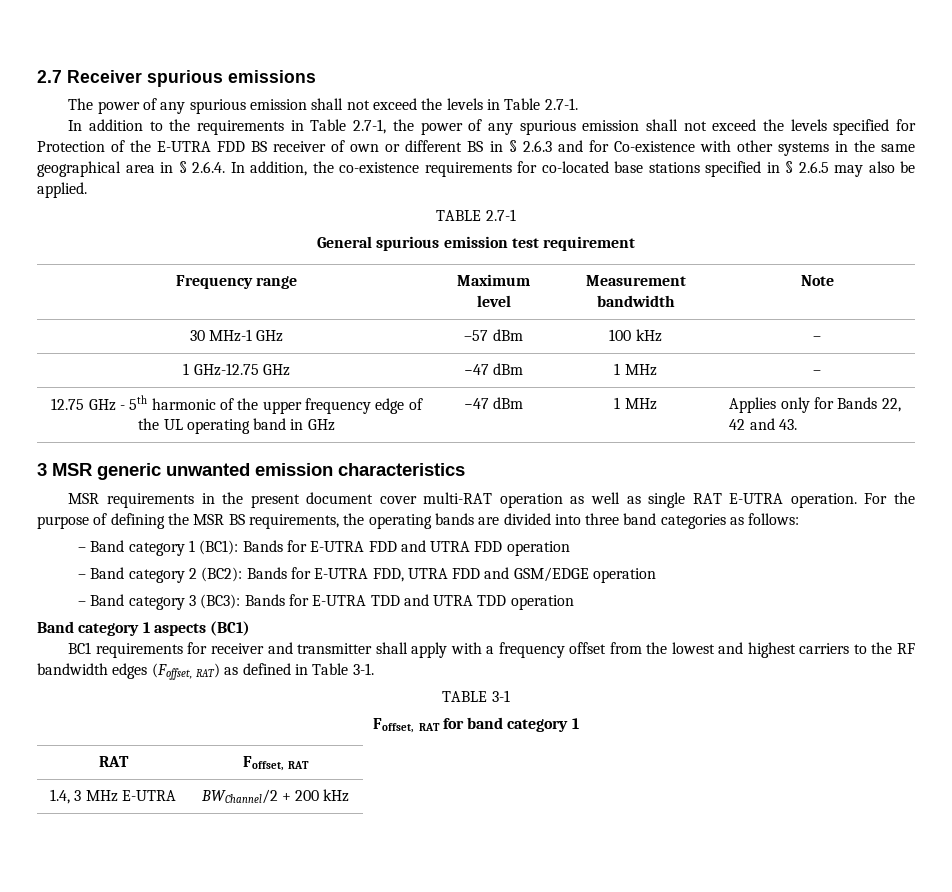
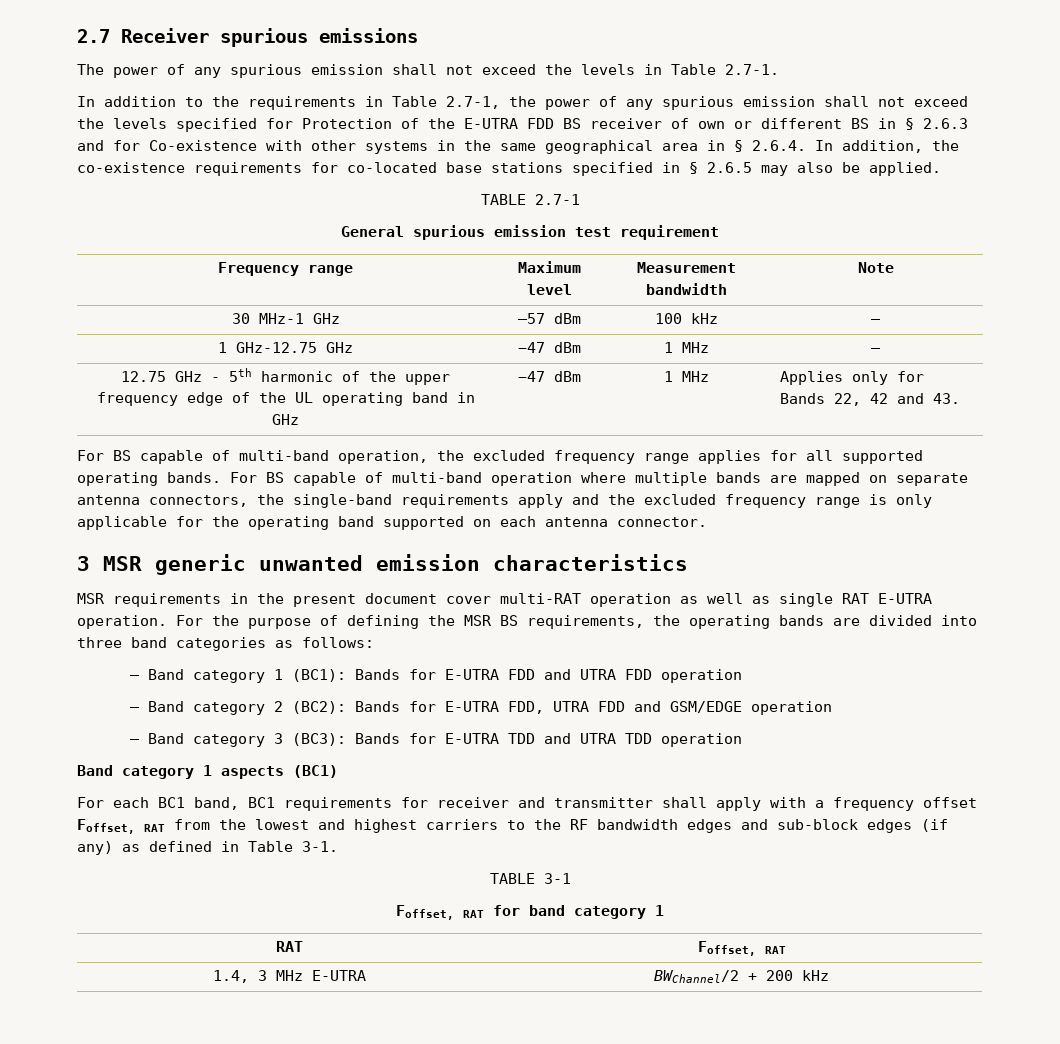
+ For BS capable of multi-band operation, the excluded frequency range applies for all supported operating bands. For BS capable of multi-band operation where multiple bands are mapped on separate antenna connectors, the single-band requirements apply and the excluded frequency range is only applicable for the operating band supported on each antenna connector.
- BC1 requirements for receiver and transmitter shall apply with a frequency offset from the lowest and highest carriers to the RF bandwidth edges (Foffset, RAT) as defined in Table 3-1.
+ For each BC1 band, BC1 requirements for receiver and transmitter shall apply with a frequency offset Foffset, RAT from the lowest and highest carriers to the RF bandwidth edges and sub-block edges (if any) as defined in Table 3-1.

